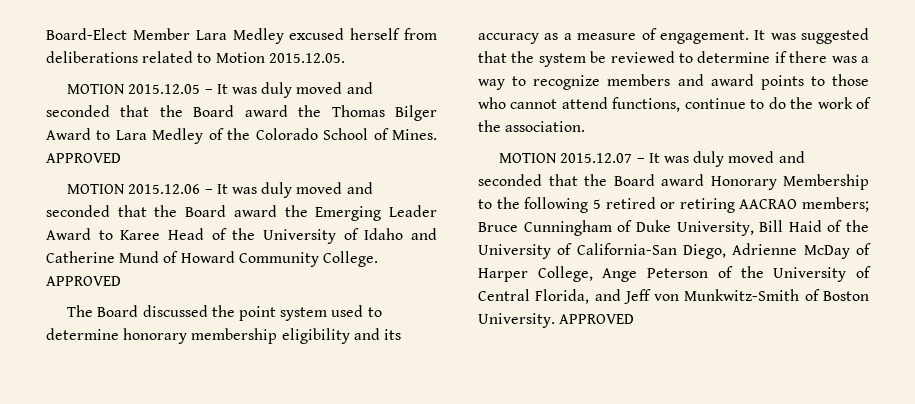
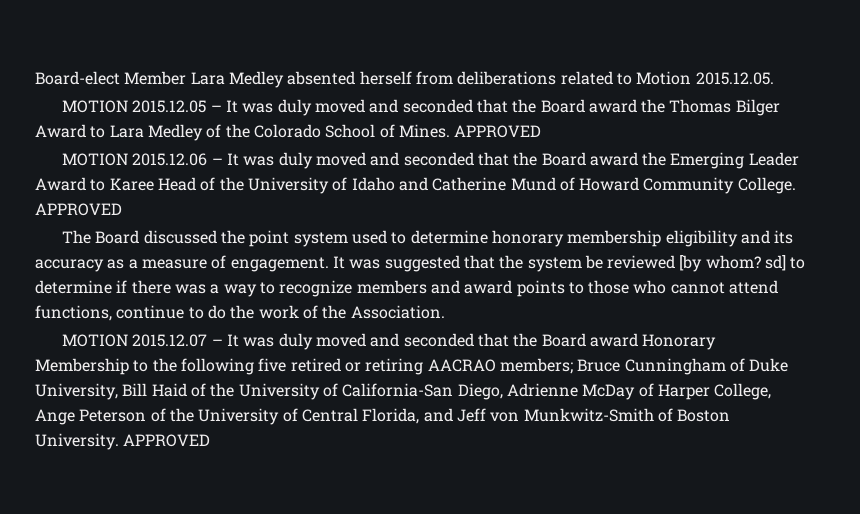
- Board-Elect Member Lara Medley excused herself from deliberations related to Motion 2015.12.05.
+ Board-elect Member Lara Medley absented herself from deliberations related to Motion 2015.12.05.
- It was suggested that the system be reviewed to determine if there was a way to recognize members and award points to those who cannot attend functions, continue to do the work of the association.
+ It was suggested that the system be reviewed [by whom? sd] to determine if there was a way to recognize members and award points to those who cannot attend functions, continue to do the work of the Association.
- MOTION 2015.12.07 – It was duly moved and seconded that the Board award Honorary Membership to the following 5 retired or retiring AACRAO members; Bruce Cunningham of Duke University, Bill Haid of the University of California-San Diego, Adrienne McDay of Harper College, Ange Peterson of the University of Central Florida, and Jeff von Munkwitz-Smith of Boston University.
+ MOTION 2015.12.07 – It was duly moved and seconded that the Board award Honorary Membership to the following five retired or retiring AACRAO members; Bruce Cunningham of Duke University, Bill Haid of the University of California-San Diego, Adrienne McDay of Harper College, Ange Peterson of the University of Central Florida, and Jeff von Munkwitz-Smith of Boston University.

